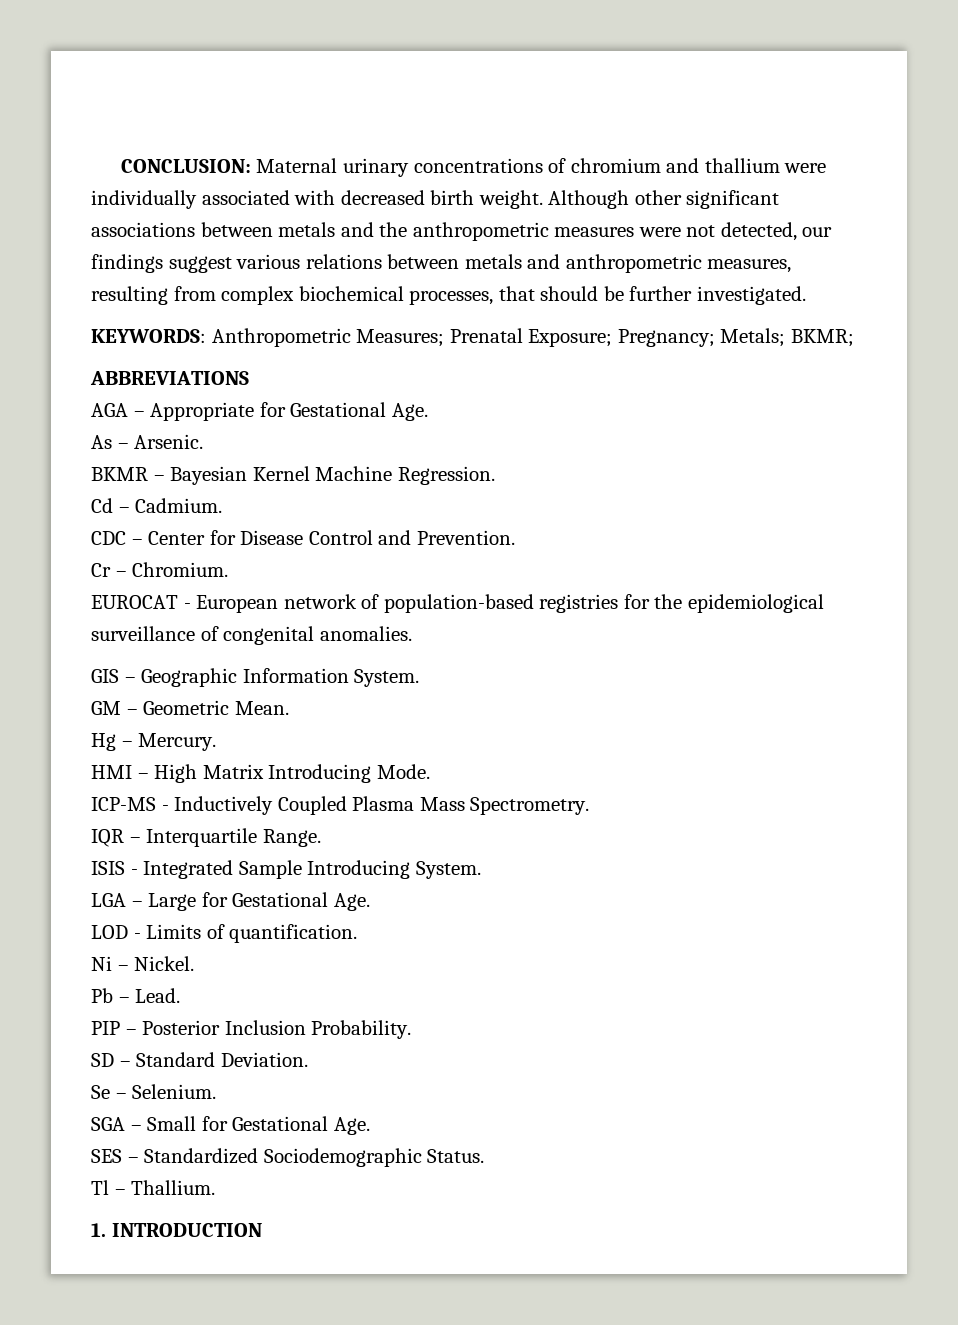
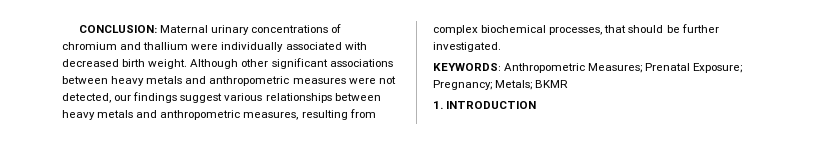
- Although other significant associations between metals and the anthropometric measures were not detected, our findings suggest various relations between metals and anthropometric measures, resulting from complex biochemical processes, that should be further investigated.
+ Although other significant associations between heavy metals and anthropometric measures were not detected, our findings suggest various relationships between heavy metals and anthropometric measures, resulting from complex biochemical processes, that should be further investigated.
- KEYWORDS: Anthropometric Measures; Prenatal Exposure; Pregnancy; Metals; BKMR;
- ABBREVIATIONS
- AGA – Appropriate for Gestational Age.
- As – Arsenic.
- BKMR – Bayesian Kernel Machine Regression.
- Cd – Cadmium.
- CDC – Center for Disease Control and Prevention.
- Cr – Chromium.
- EUROCAT - European network of population-based registries for the epidemiological surveillance of congenital anomalies.
- GIS – Geographic Information System.
- GM – Geometric Mean.
- Hg – Mercury.
- HMI – High Matrix Introducing Mode.
- ICP-MS - Inductively Coupled Plasma Mass Spectrometry.
- IQR – Interquartile Range.
- ISIS - Integrated Sample Introducing System.
- LGA – Large for Gestational Age.
- LOD - Limits of quantification.
- Ni – Nickel.
- Pb – Lead.
- PIP – Posterior Inclusion Probability.
- SD – Standard Deviation.
- Se – Selenium.
- SGA – Small for Gestational Age.
- SES – Standardized Sociodemographic Status.
- Tl – Thallium.
+ KEYWORDS: Anthropometric Measures; Prenatal Exposure; Pregnancy; Metals; BKMR

